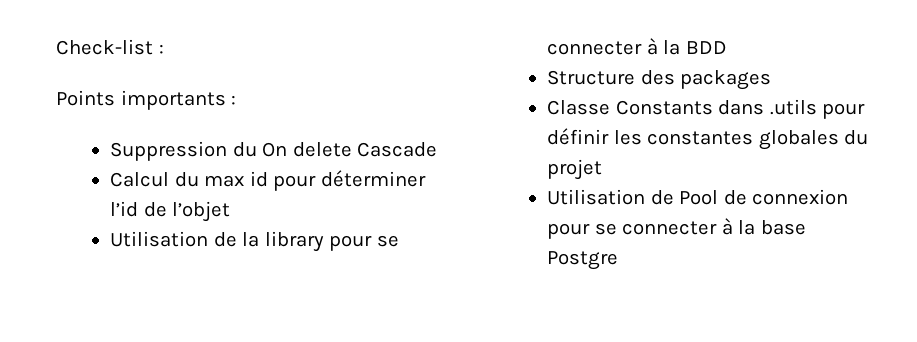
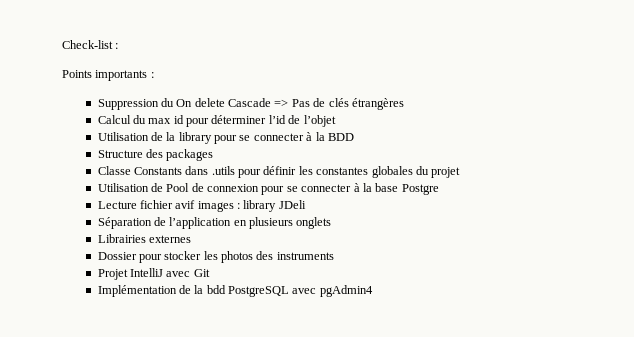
- Suppression du On delete Cascade
+ Suppression du On delete Cascade => Pas de clés étrangères
+ Lecture fichier avif images : library JDeli
+ Séparation de l’application en plusieurs onglets
+ Librairies externes
+ Dossier pour stocker les photos des instruments
+ Projet IntelliJ avec Git
+ Implémentation de la bdd PostgreSQL avec pgAdmin4

